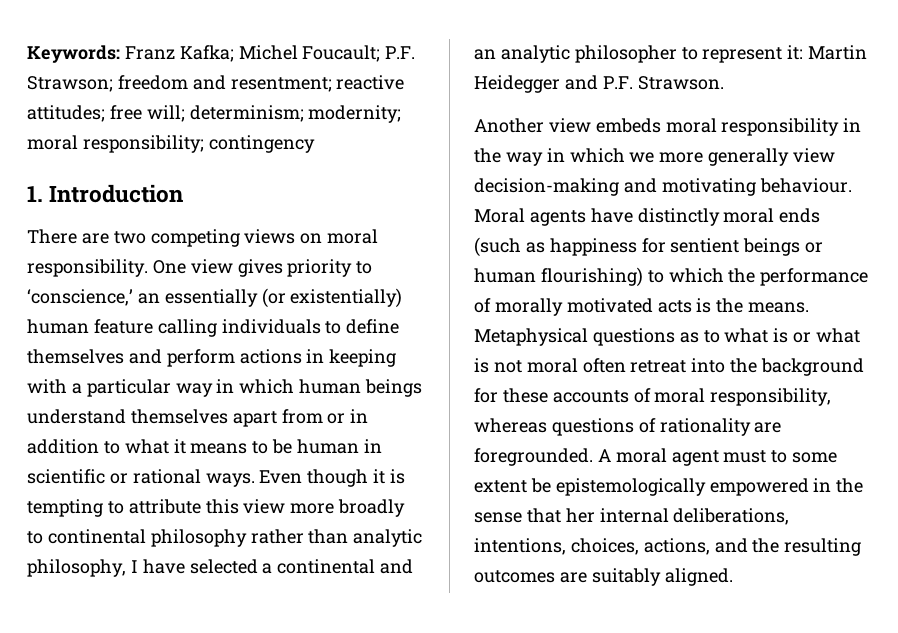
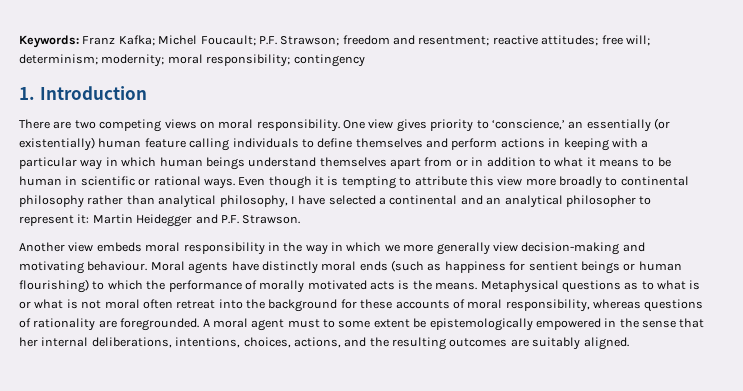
- Even though it is tempting to attribute this view more broadly to continental philosophy rather than analytic philosophy, I have selected a continental and an analytic philosopher to represent it: Martin Heidegger and P.F. Strawson.
+ Even though it is tempting to attribute this view more broadly to continental philosophy rather than analytical philosophy, I have selected a continental and an analytical philosopher to represent it: Martin Heidegger and P.F. Strawson.

